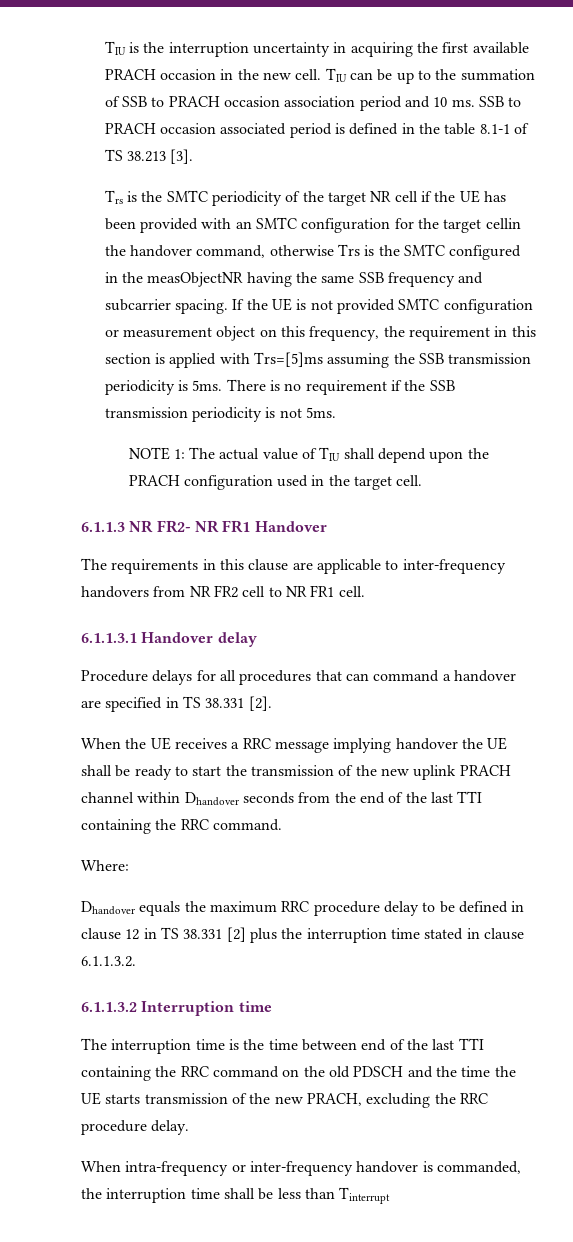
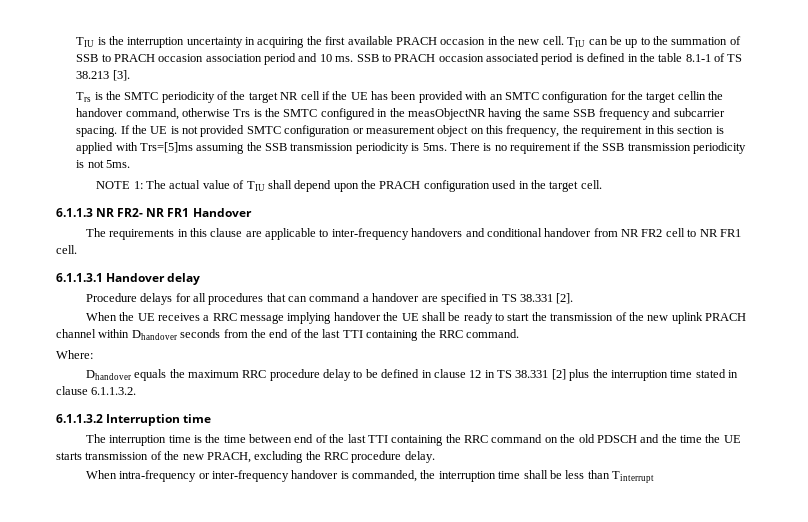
- The requirements in this clause are applicable to inter-frequency handovers from NR FR2 cell to NR FR1 cell.
+ The requirements in this clause are applicable to inter-frequency handovers and conditional handover from NR FR2 cell to NR FR1 cell.

